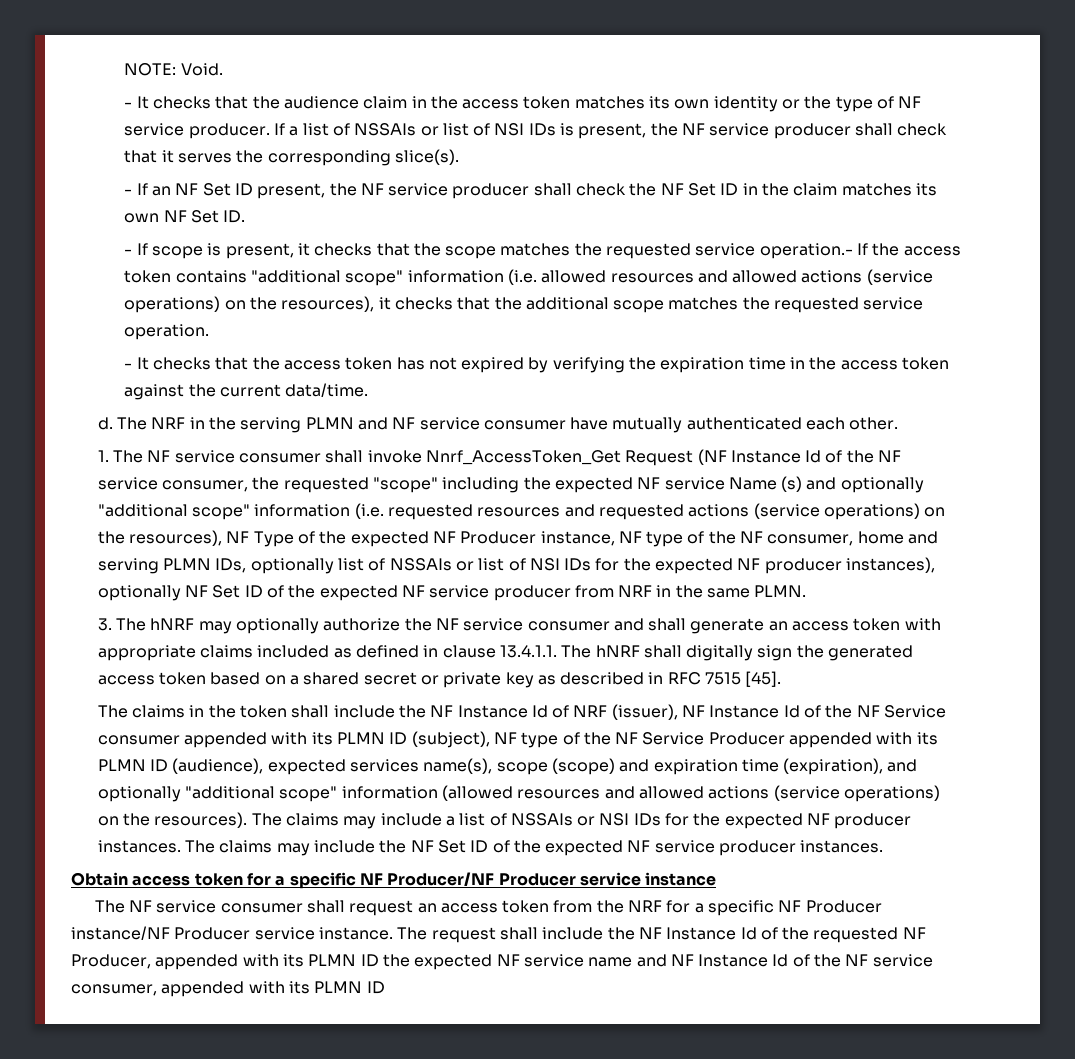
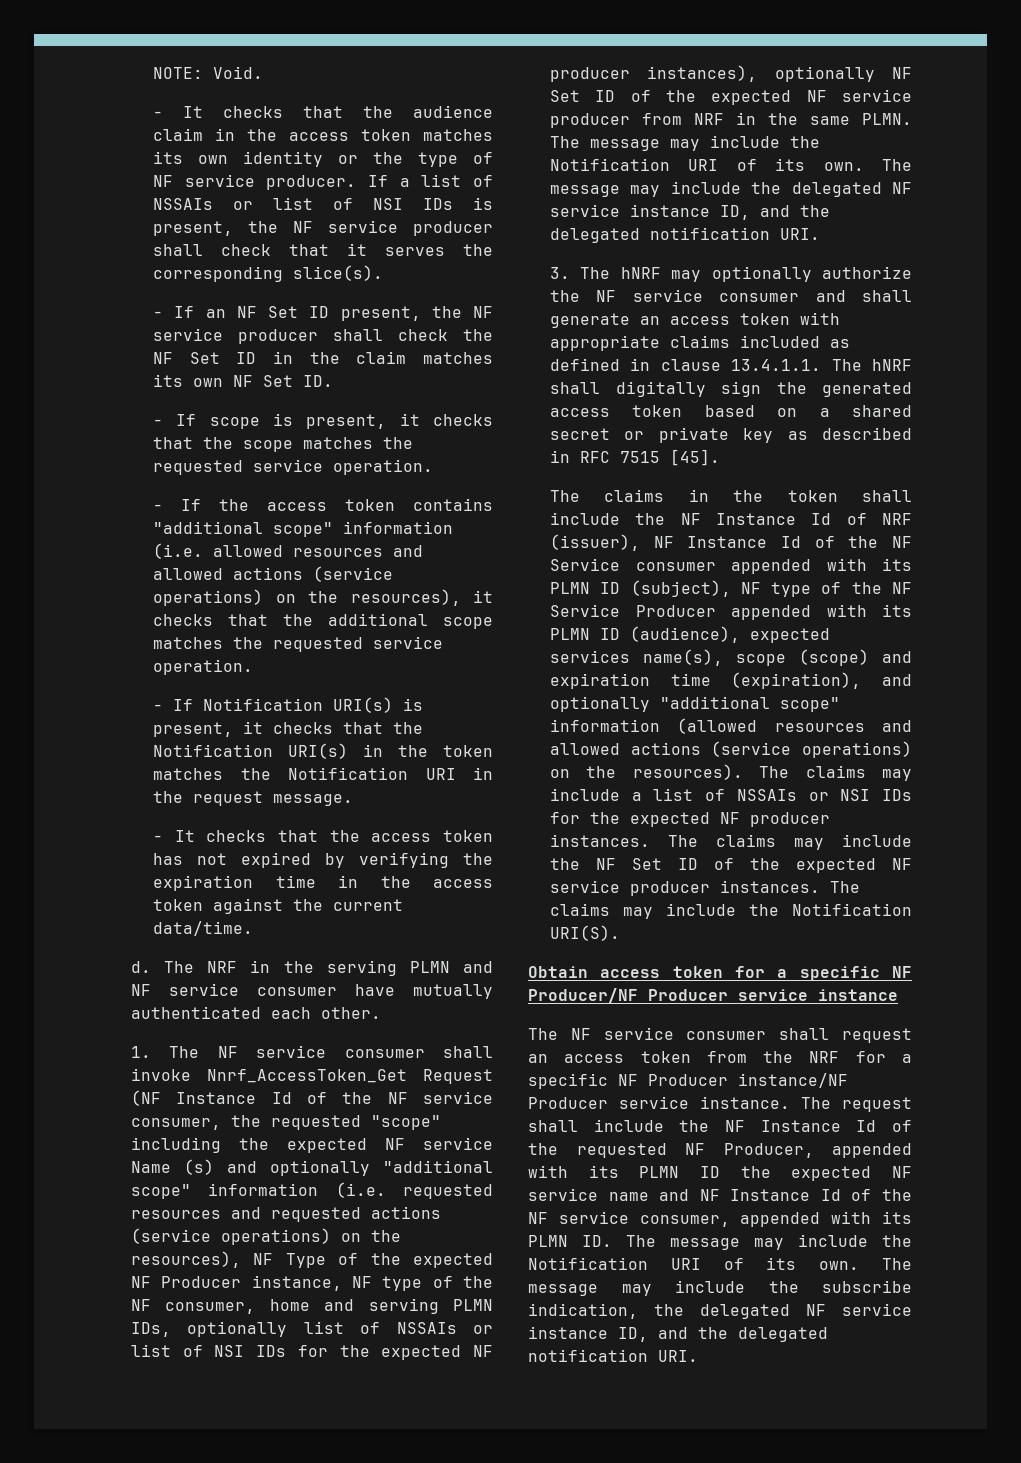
- - If scope is present, it checks that the scope matches the requested service operation.- If the access token contains "additional scope" information (i.e. allowed resources and allowed actions (service operations) on the resources), it checks that the additional scope matches the requested service operation.
+ - If scope is present, it checks that the scope matches the requested service operation.
+ - If the access token contains "additional scope" information (i.e. allowed resources and allowed actions (service operations) on the resources), it checks that the additional scope matches the requested service operation.
+ - If Notification URI(s) is present, it checks that the Notification URI(s) in the token matches the Notification URI in the request message.
+ The message may include the Notification URI of its own. The message may include the delegated NF service instance ID, and the delegated notification URI.
+ The claims may include the Notification URI(S).
- The request shall include the NF Instance Id of the requested NF Producer, appended with its PLMN ID the expected NF service name and NF Instance Id of the NF service consumer, appended with its PLMN ID
+ The request shall include the NF Instance Id of the requested NF Producer, appended with its PLMN ID the expected NF service name and NF Instance Id of the NF service consumer, appended with its PLMN ID. The message may include the Notification URI of its own. The message may include the subscribe indication, the delegated NF service instance ID, and the delegated notification URI.

